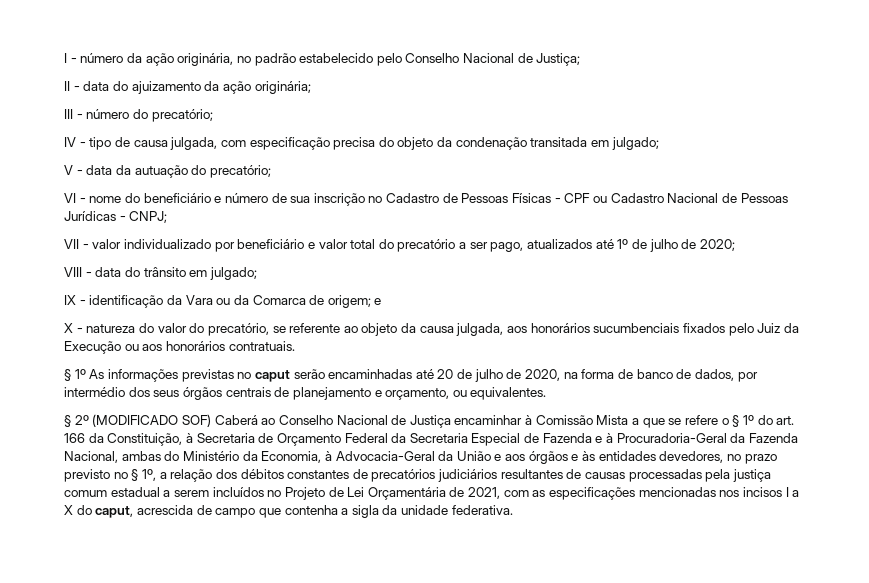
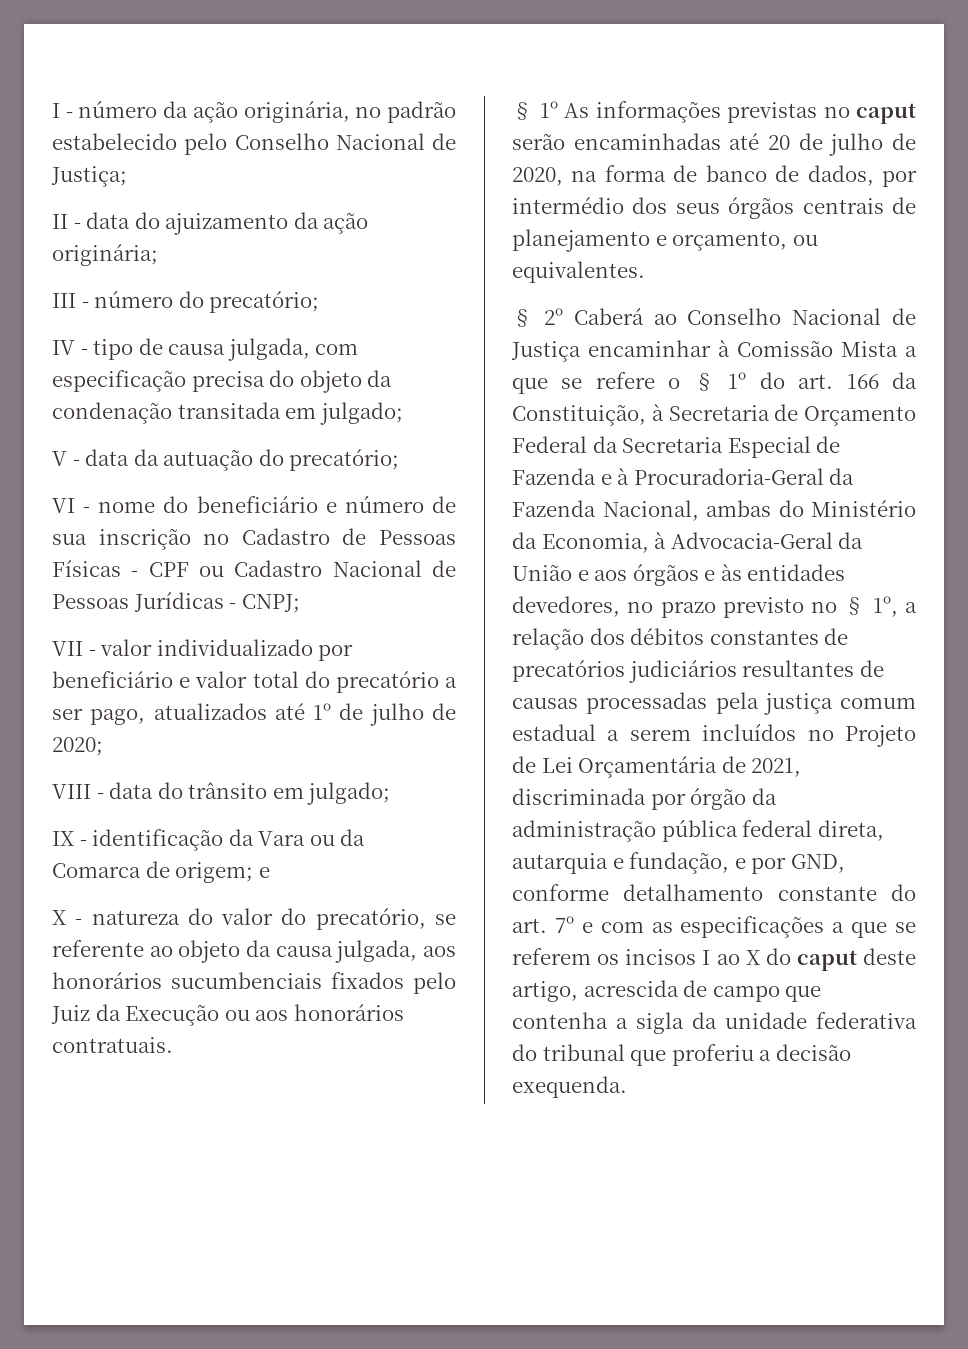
- § 2º (MODIFICADO SOF) Caberá ao Conselho Nacional de Justiça encaminhar à Comissão Mista a que se refere o § 1º do art. 166 da Constituição, à Secretaria de Orçamento Federal da Secretaria Especial de Fazenda e à Procuradoria-Geral da Fazenda Nacional, ambas do Ministério da Economia, à Advocacia-Geral da União e aos órgãos e às entidades devedores, no prazo previsto no § 1º, a relação dos débitos constantes de precatórios judiciários resultantes de causas processadas pela justiça comum estadual a serem incluídos no Projeto de Lei Orçamentária de 2021, com as especificações mencionadas nos incisos I a X do caput, acrescida de campo que contenha a sigla da unidade federativa.
+ § 2º Caberá ao Conselho Nacional de Justiça encaminhar à Comissão Mista a que se refere o § 1º do art. 166 da Constituição, à Secretaria de Orçamento Federal da Secretaria Especial de Fazenda e à Procuradoria-Geral da Fazenda Nacional, ambas do Ministério da Economia, à Advocacia-Geral da União e aos órgãos e às entidades devedores, no prazo previsto no § 1º, a relação dos débitos constantes de precatórios judiciários resultantes de causas processadas pela justiça comum estadual a serem incluídos no Projeto de Lei Orçamentária de 2021, discriminada por órgão da administração pública federal direta, autarquia e fundação, e por GND, conforme detalhamento constante do art. 7º e com as especificações a que se referem os incisos I ao X do caput deste artigo, acrescida de campo que contenha a sigla da unidade federativa do tribunal que proferiu a decisão exequenda.

